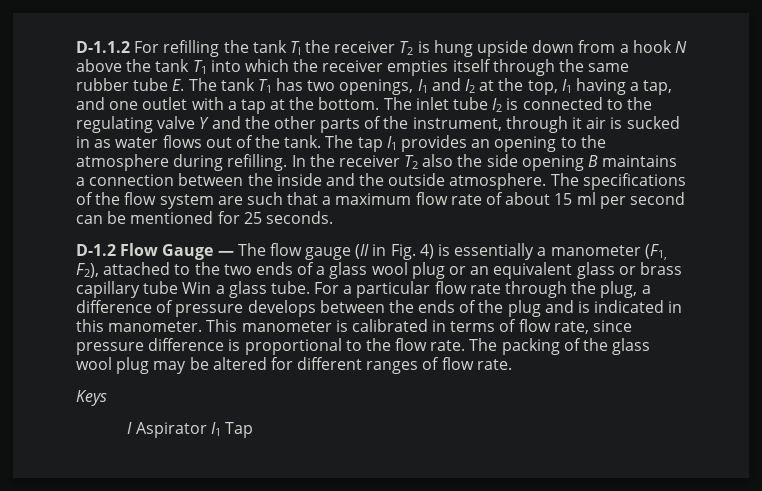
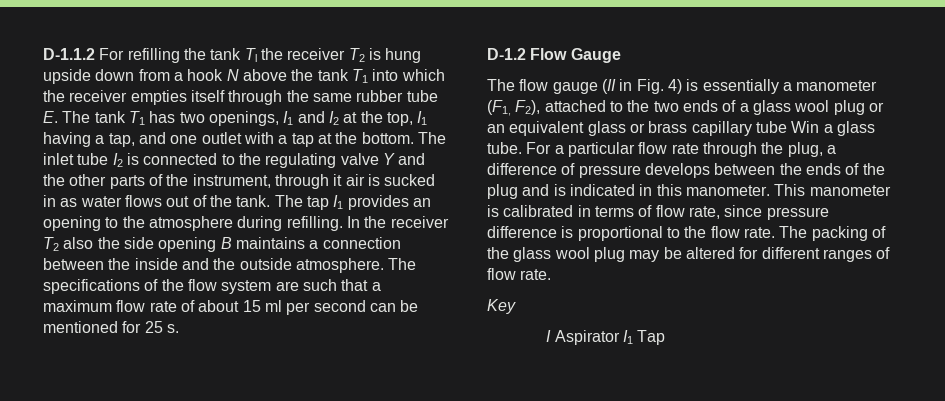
- The specifications of the flow system are such that a maximum flow rate of about 15 ml per second can be mentioned for 25 seconds.
+ The specifications of the flow system are such that a maximum flow rate of about 15 ml per second can be mentioned for 25 s.
- D-1.2 Flow Gauge — The flow gauge (II in Fig. 4) is essentially a manometer (F1, F2), attached to the two ends of a glass wool plug or an equivalent glass or brass capillary tube Win a glass tube.
+ D-1.2 Flow Gauge
+ The flow gauge (II in Fig. 4) is essentially a manometer (F1, F2), attached to the two ends of a glass wool plug or an equivalent glass or brass capillary tube Win a glass tube.
- Keys
+ Key

